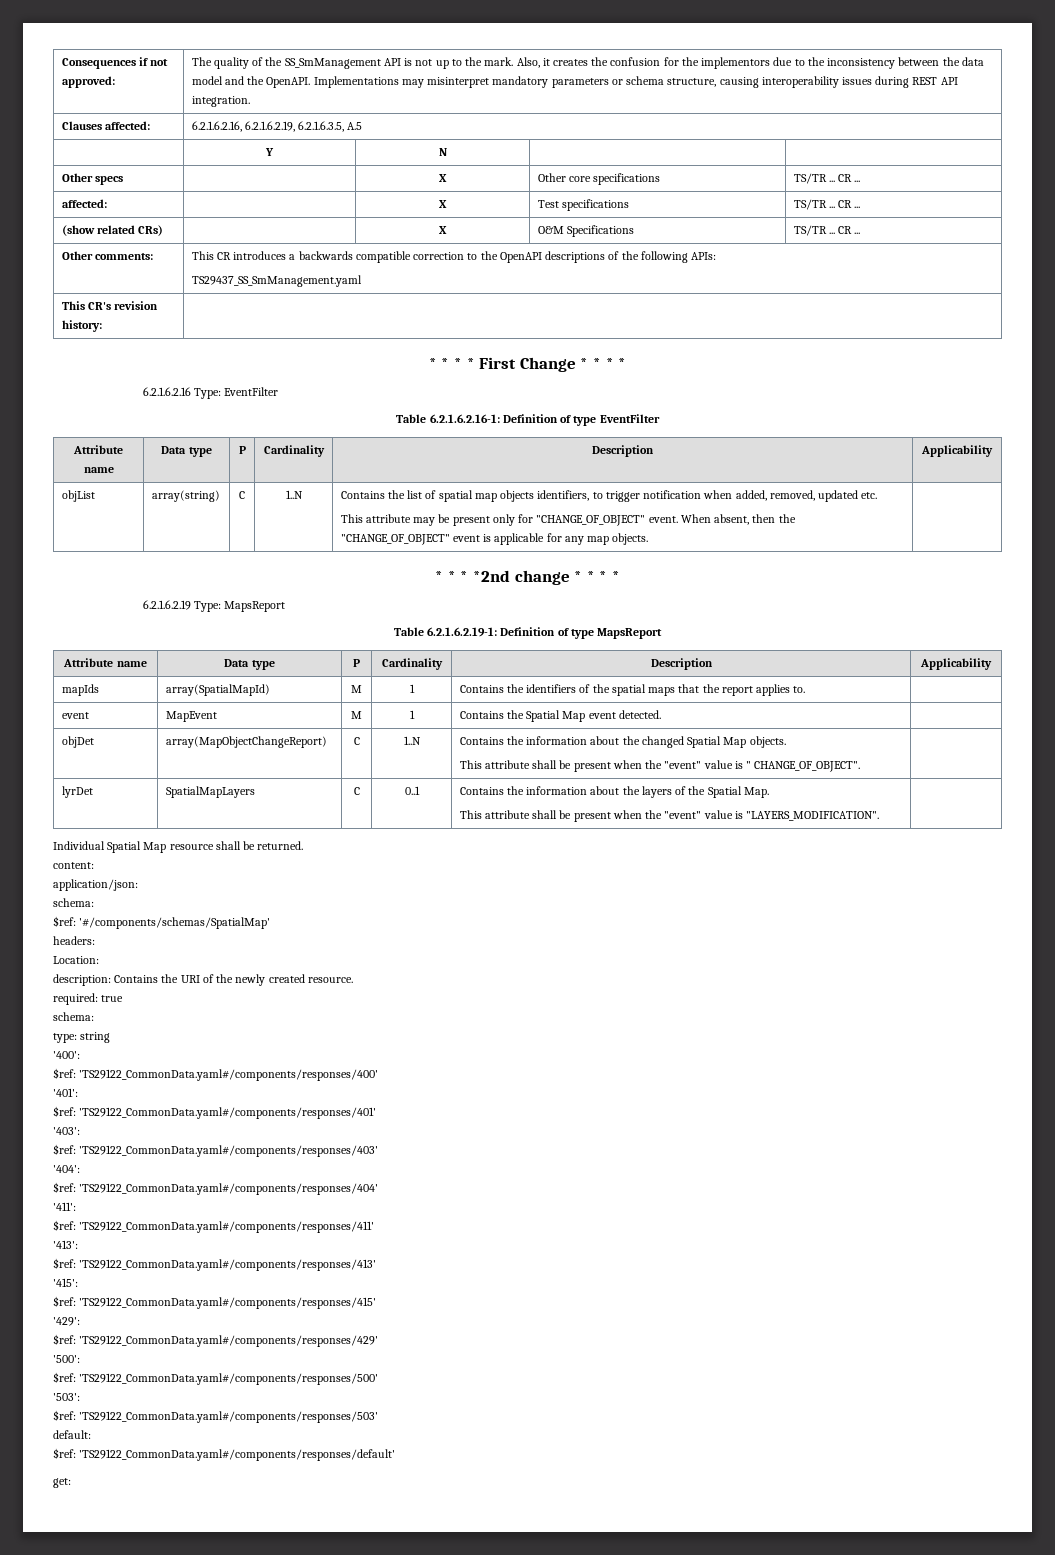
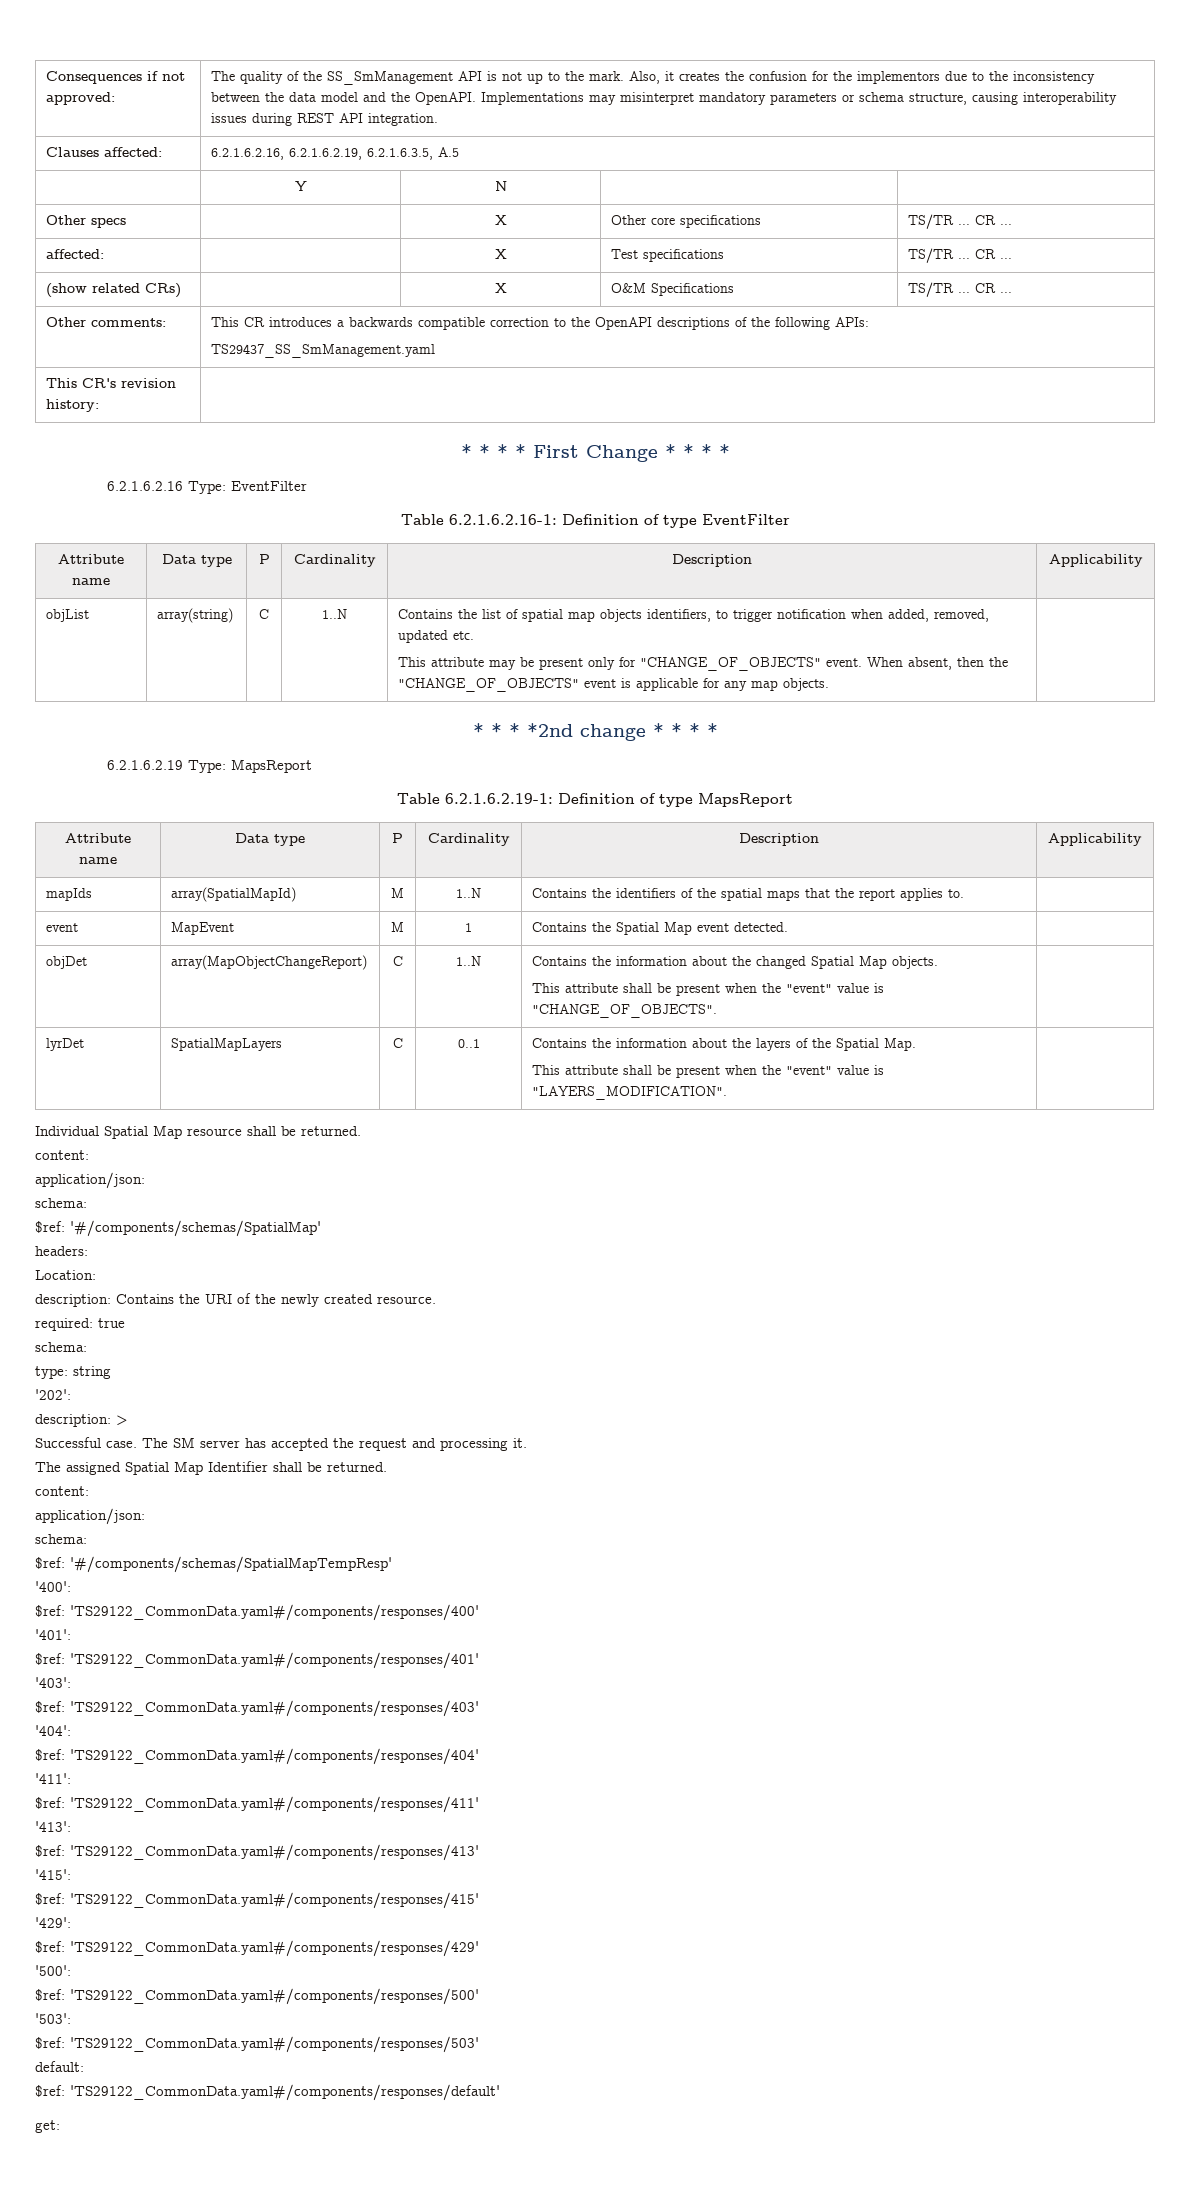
- This attribute may be present only for "CHANGE_OF_OBJECT" event.
+ This attribute may be present only for "CHANGE_OF_OBJECTS" event.
- When absent, then the "CHANGE_OF_OBJECT" event is applicable for any map objects.
+ When absent, then the "CHANGE_OF_OBJECTS" event is applicable for any map objects.
- mapIds | array(SpatialMapId) | M | 1 | Contains the identifiers of the spatial maps that the report applies to. |
+ mapIds | array(SpatialMapId) | M | 1..N | Contains the identifiers of the spatial maps that the report applies to. |
  objDet | array(MapObjectChangeReport) | C | 1..N | Contains the information about the changed Spatial Map objects.
- This attribute shall be present when the "event" value is " CHANGE_OF_OBJECT". |
+ This attribute shall be present when the "event" value is "CHANGE_OF_OBJECTS". |
+ '202':
+ description: >
+ Successful case. The SM server has accepted the request and processing it.
+ The assigned Spatial Map Identifier shall be returned.
+ content:
+ application/json:
+ schema:
+ $ref: '#/components/schemas/SpatialMapTempResp'

